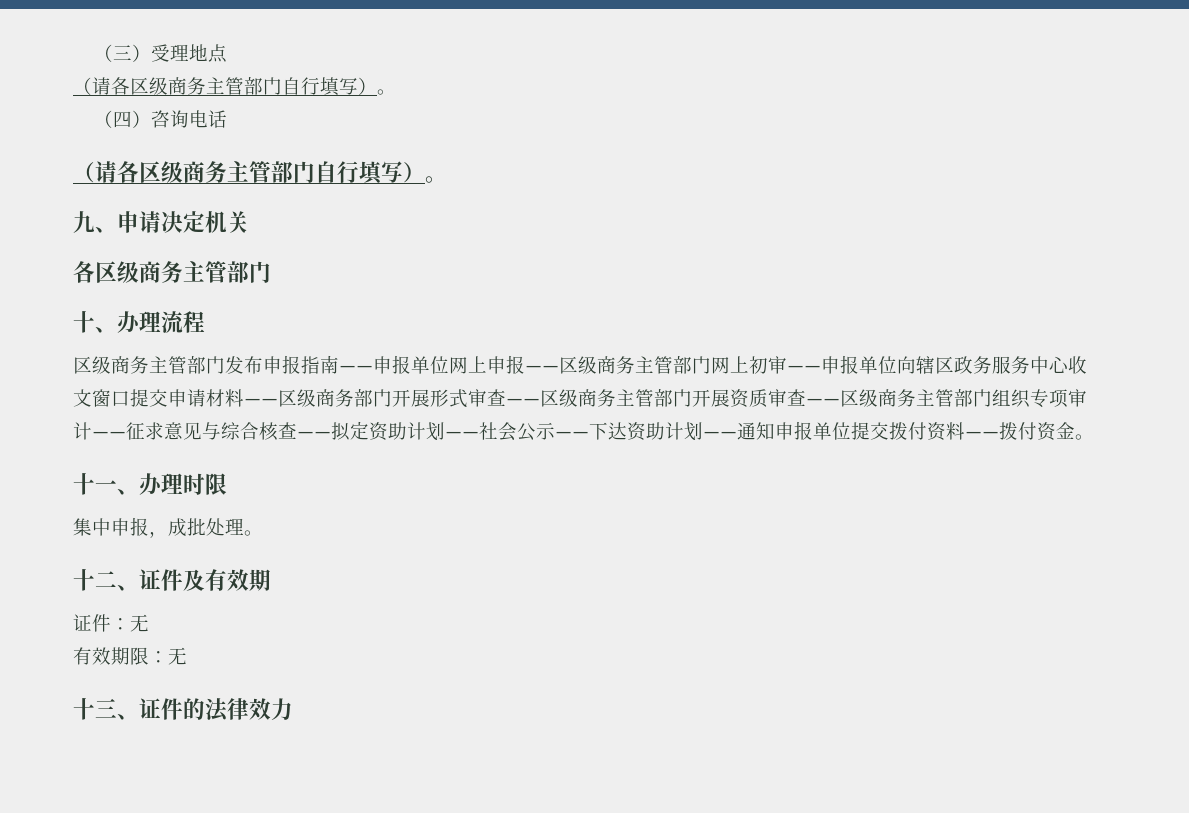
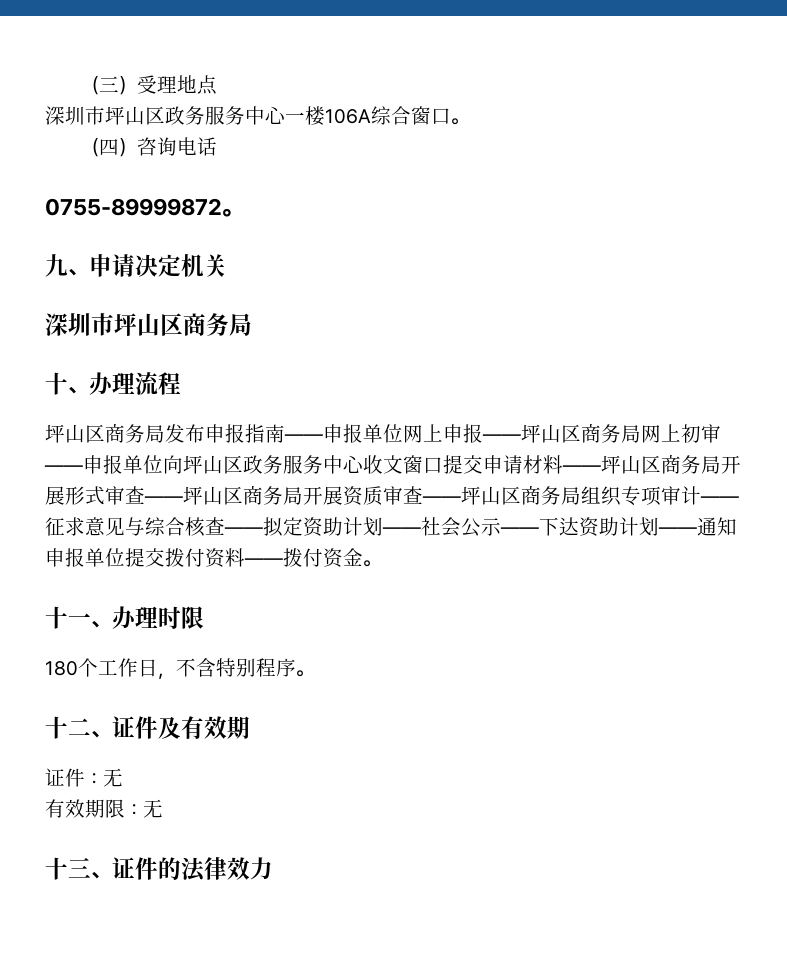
  （三）受理地点
- （请各区级商务主管部门自行填写）。
+ 深圳市坪山区政务服务中心一楼106A综合窗口。
  （四）咨询电话
- （请各区级商务主管部门自行填写）。
+ 0755-89999872。
  九、申请决定机关
- 各区级商务主管部门
+ 深圳市坪山区商务局
- 区级商务主管部门发布申报指南——申报单位网上申报——区级商务主管部门网上初审——申报单位向辖区政务服务中心收文窗口提交申请材料——区级商务部门开展形式审查——区级商务主管部门开展资质审查——区级商务主管部门组织专项审计——征求意见与综合核查——拟定资助计划——社会公示——下达资助计划——通知申报单位提交拨付资料——拨付资金。
+ 坪山区商务局发布申报指南——申报单位网上申报——坪山区商务局网上初审——申报单位向坪山区政务服务中心收文窗口提交申请材料——坪山区商务局开展形式审查——坪山区商务局开展资质审查——坪山区商务局组织专项审计——征求意见与综合核查——拟定资助计划——社会公示——下达资助计划——通知申报单位提交拨付资料——拨付资金。
- 集中申报，成批处理。
+ 180个工作日，不含特别程序。

